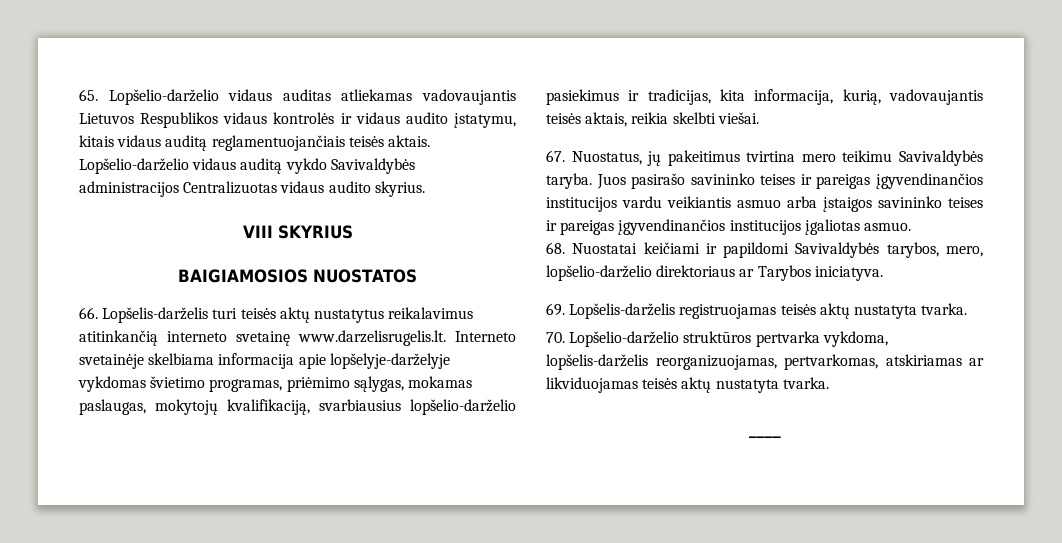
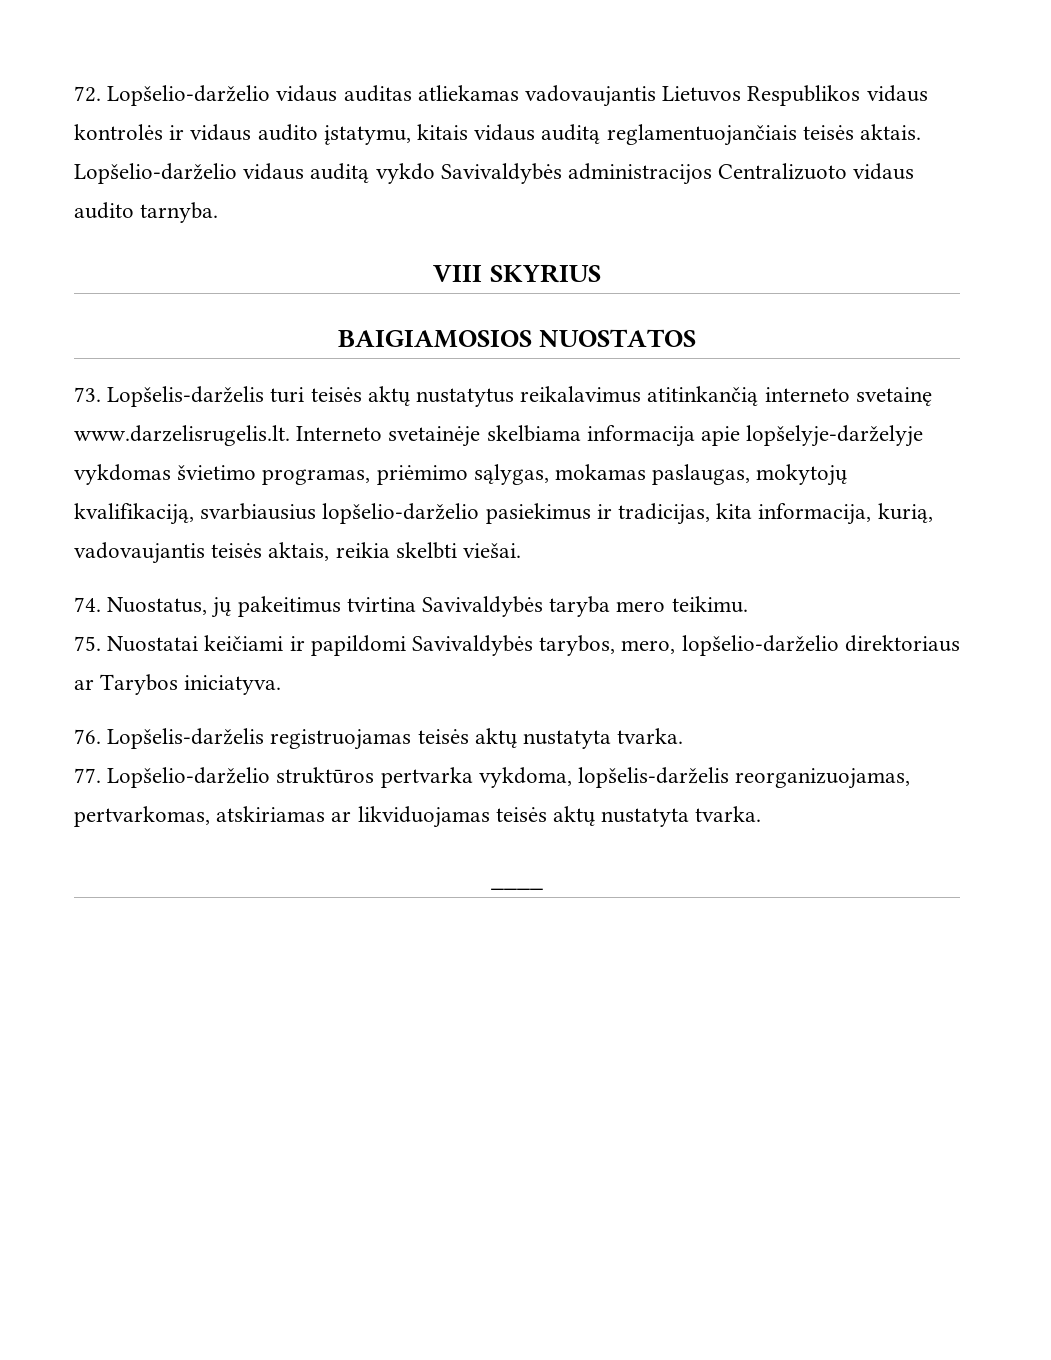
- 65. Lopšelio-darželio vidaus auditas atliekamas vadovaujantis Lietuvos Respublikos vidaus kontrolės ir vidaus audito įstatymu, kitais vidaus auditą reglamentuojančiais teisės aktais.
+ 72. Lopšelio-darželio vidaus auditas atliekamas vadovaujantis Lietuvos Respublikos vidaus kontrolės ir vidaus audito įstatymu, kitais vidaus auditą reglamentuojančiais teisės aktais.
- Lopšelio-darželio vidaus auditą vykdo Savivaldybės administracijos Centralizuotas vidaus audito skyrius.
+ Lopšelio-darželio vidaus auditą vykdo Savivaldybės administracijos Centralizuoto vidaus audito tarnyba.
- 66. Lopšelis-darželis turi teisės aktų nustatytus reikalavimus atitinkančią interneto svetainę www.darzelisrugelis.lt. Interneto svetainėje skelbiama informacija apie lopšelyje-darželyje vykdomas švietimo programas, priėmimo sąlygas, mokamas paslaugas, mokytojų kvalifikaciją, svarbiausius lopšelio-darželio pasiekimus ir tradicijas, kita informacija, kurią, vadovaujantis teisės aktais, reikia skelbti viešai.
+ 73. Lopšelis-darželis turi teisės aktų nustatytus reikalavimus atitinkančią interneto svetainę www.darzelisrugelis.lt. Interneto svetainėje skelbiama informacija apie lopšelyje-darželyje vykdomas švietimo programas, priėmimo sąlygas, mokamas paslaugas, mokytojų kvalifikaciją, svarbiausius lopšelio-darželio pasiekimus ir tradicijas, kita informacija, kurią, vadovaujantis teisės aktais, reikia skelbti viešai.
- 67. Nuostatus, jų pakeitimus tvirtina mero teikimu Savivaldybės taryba. Juos pasirašo savininko teises ir pareigas įgyvendinančios institucijos vardu veikiantis asmuo arba įstaigos savininko teises ir pareigas įgyvendinančios institucijos įgaliotas asmuo.
- 68. Nuostatai keičiami ir papildomi Savivaldybės tarybos, mero, lopšelio-darželio direktoriaus ar Tarybos iniciatyva.
+ 74. Nuostatus, jų pakeitimus tvirtina Savivaldybės taryba mero teikimu.
+ 75. Nuostatai keičiami ir papildomi Savivaldybės tarybos, mero, lopšelio-darželio direktoriaus ar Tarybos iniciatyva.
- 69. Lopšelis-darželis registruojamas teisės aktų nustatyta tvarka.
+ 76. Lopšelis-darželis registruojamas teisės aktų nustatyta tvarka.
- 70. Lopšelio-darželio struktūros pertvarka vykdoma, lopšelis-darželis reorganizuojamas, pertvarkomas, atskiriamas ar likviduojamas teisės aktų nustatyta tvarka.
+ 77. Lopšelio-darželio struktūros pertvarka vykdoma, lopšelis-darželis reorganizuojamas, pertvarkomas, atskiriamas ar likviduojamas teisės aktų nustatyta tvarka.

